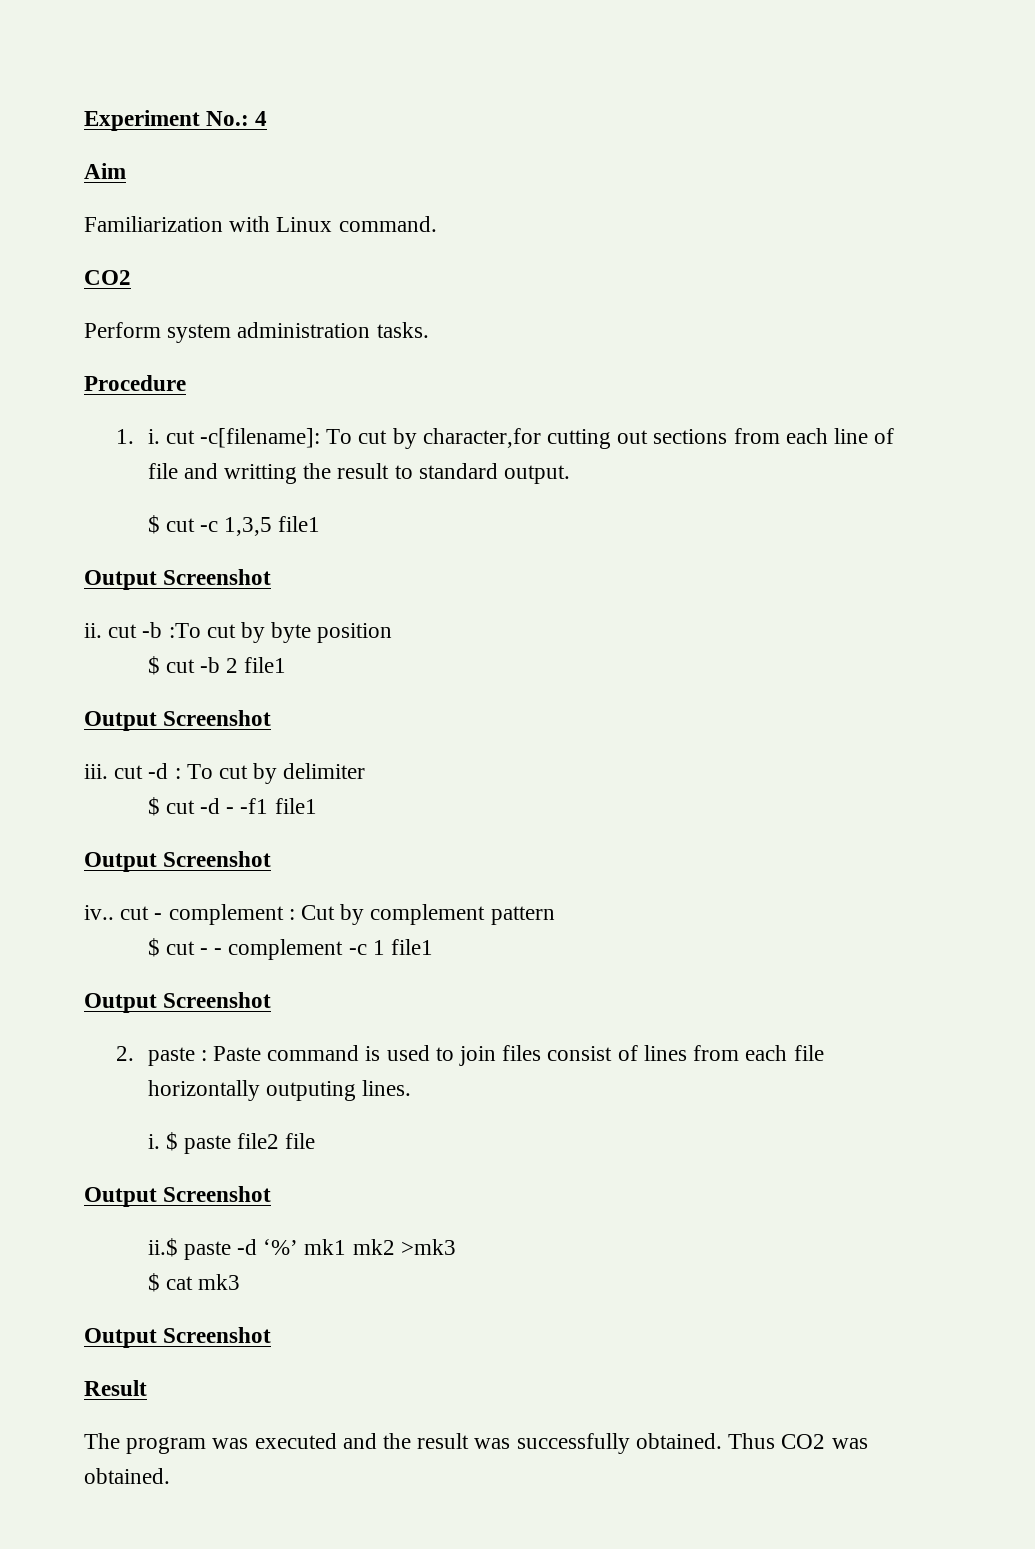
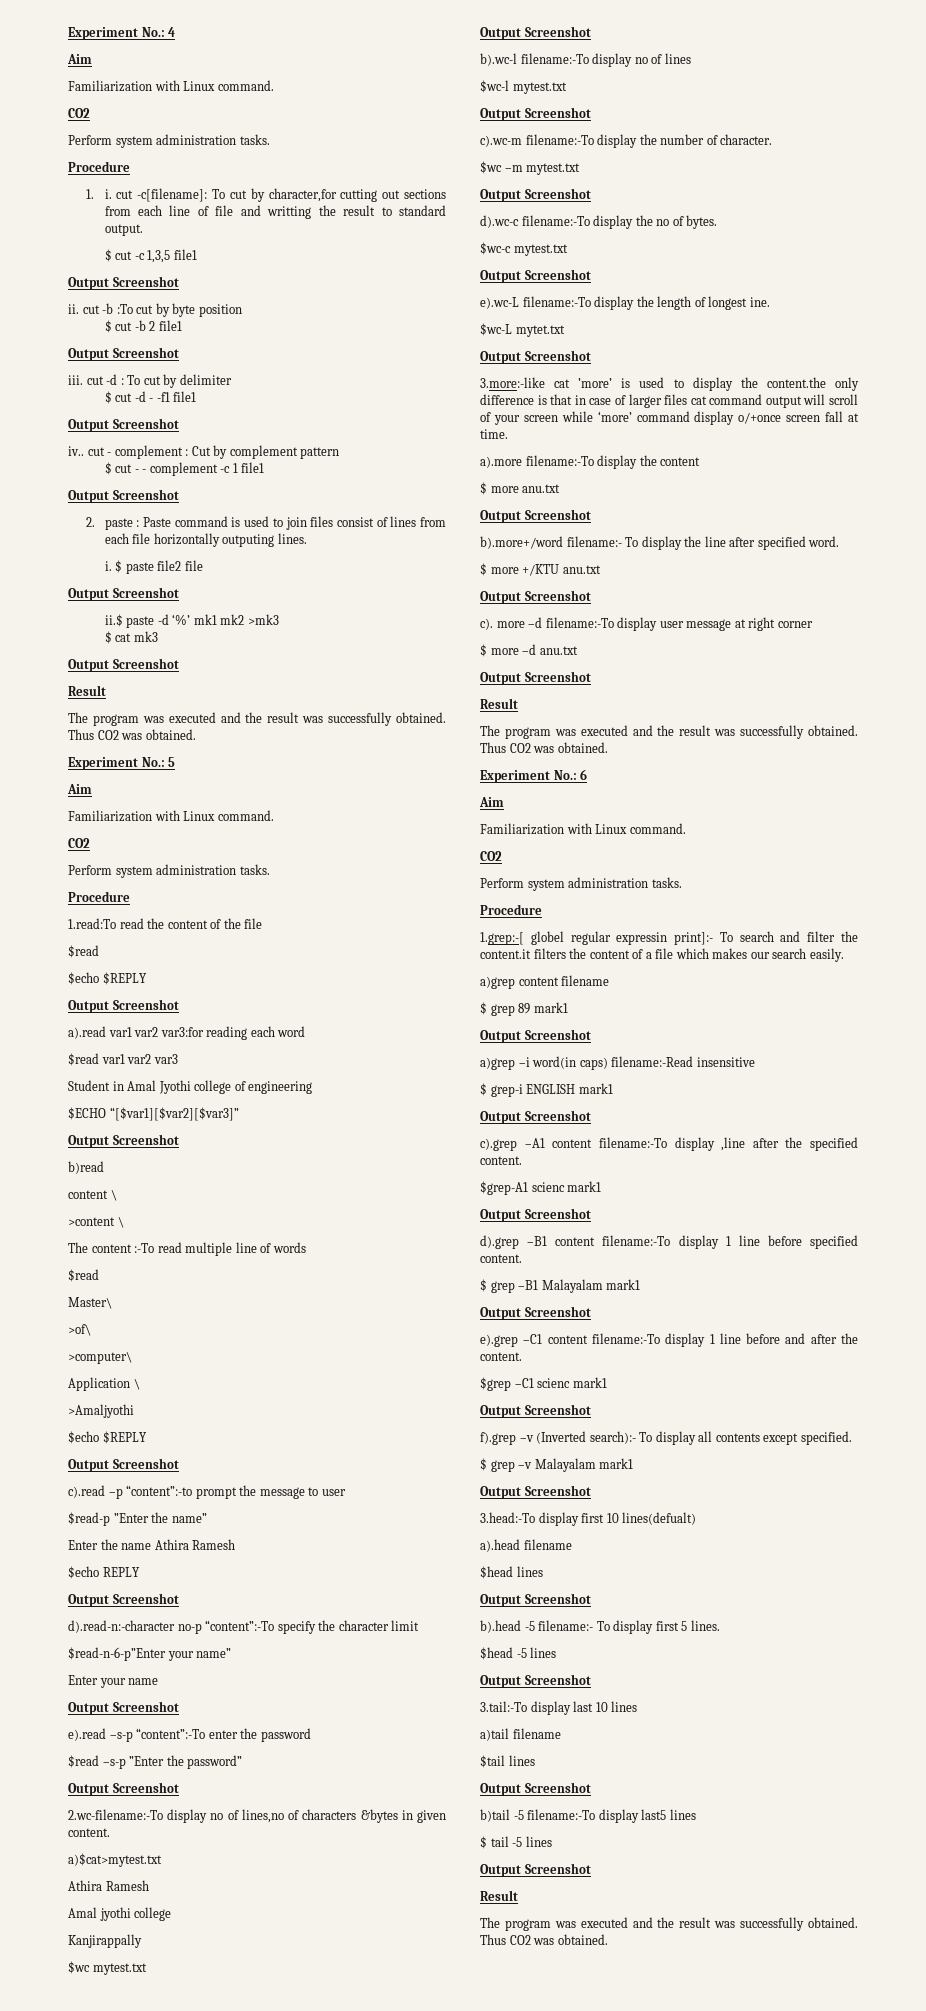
+ Experiment No.: 5
+ Aim
+ Familiarization with Linux command.
+ CO2
+ Perform system administration tasks.
+ Procedure
+ 1.read:To read the content of the file
+ $read
+ $echo $REPLY
+ Output Screenshot
+ a).read var1 var2 var3:for reading each word
+ $read var1 var2 var3
+ Student in Amal Jyothi college of engineering
+ $ECHO “[$var1][$var2][$var3]”
+ Output Screenshot
+ b)read
+ content \
+ >content \
+ The content :-To read multiple line of words
+ $read
+ Master\
+ >of\
+ >computer\
+ Application \
+ >Amaljyothi
+ $echo $REPLY
+ Output Screenshot
+ c).read –p “content”:-to prompt the message to user
+ $read-p ”Enter the name”
+ Enter the name Athira Ramesh
+ $echo REPLY
+ Output Screenshot
+ d).read-n:-character no-p “content”:-To specify the character limit
+ $read-n-6-p”Enter your name”
+ Enter your name
+ Output Screenshot
+ e).read –s-p “content”:-To enter the password
+ $read –s-p ”Enter the password”
+ Output Screenshot
+ 2.wc-filename:-To display no of lines,no of characters &bytes in given content.
+ a)$cat>mytest.txt
+ Athira Ramesh
+ Amal jyothi college
+ Kanjirappally
+ $wc mytest.txt
+ Output Screenshot
+ b).wc-l filename:-To display no of lines
+ $wc-l mytest.txt
+ Output Screenshot
+ c).wc-m filename:-To display the number of character.
+ $wc –m mytest.txt
+ Output Screenshot
+ d).wc-c filename:-To display the no of bytes.
+ $wc-c mytest.txt
+ Output Screenshot
+ e).wc-L filename:-To display the length of longest ine.
+ $wc-L mytet.txt
+ Output Screenshot
+ 3.more:-like cat ’more’ is used to display the content.the only difference is that in case of larger files cat command output will scroll of your screen while ‘more’ command display o/+once screen fall at time.
+ a).more filename:-To display the content
+ $ more anu.txt
+ Output Screenshot
+ b).more+/word filename:- To display the line after specified word.
+ $ more +/KTU anu.txt
+ Output Screenshot
+ c). more –d filename:-To display user message at right corner
+ $ more –d anu.txt
+ Output Screenshot
+ Result
+ The program was executed and the result was successfully obtained. Thus CO2 was obtained.
+ Experiment No.: 6
+ Aim
+ Familiarization with Linux command.
+ CO2
+ Perform system administration tasks.
+ Procedure
+ 1.grep:-[ globel regular expressin print]:- To search and filter the content.it filters the content of a file which makes our search easily.
+ a)grep content filename
+ $ grep 89 mark1
+ Output Screenshot
+ a)grep –i word(in caps) filename:-Read insensitive
+ $ grep-i ENGLISH mark1
+ Output Screenshot
+ c).grep –A1 content filename:-To display ,line after the specified content.
+ $grep-A1 scienc mark1
+ Output Screenshot
+ d).grep –B1 content filename:-To display 1 line before specified content.
+ $ grep –B1 Malayalam mark1
+ Output Screenshot
+ e).grep –C1 content filename:-To display 1 line before and after the content.
+ $grep –C1 scienc mark1
+ Output Screenshot
+ f).grep –v (Inverted search):- To display all contents except specified.
+ $ grep –v Malayalam mark1
+ Output Screenshot
+ 3.head:-To display first 10 lines(defualt)
+ a).head filename
+ $head lines
+ Output Screenshot
+ b).head -5 filename:- To display first 5 lines.
+ $head -5 lines
+ Output Screenshot
+ 3.tail:-To display last 10 lines
+ a)tail filename
+ $tail lines
+ Output Screenshot
+ b)tail -5 filename:-To display last5 lines
+ $ tail -5 lines
+ Output Screenshot
+ Result
+ The program was executed and the result was successfully obtained. Thus CO2 was obtained.

